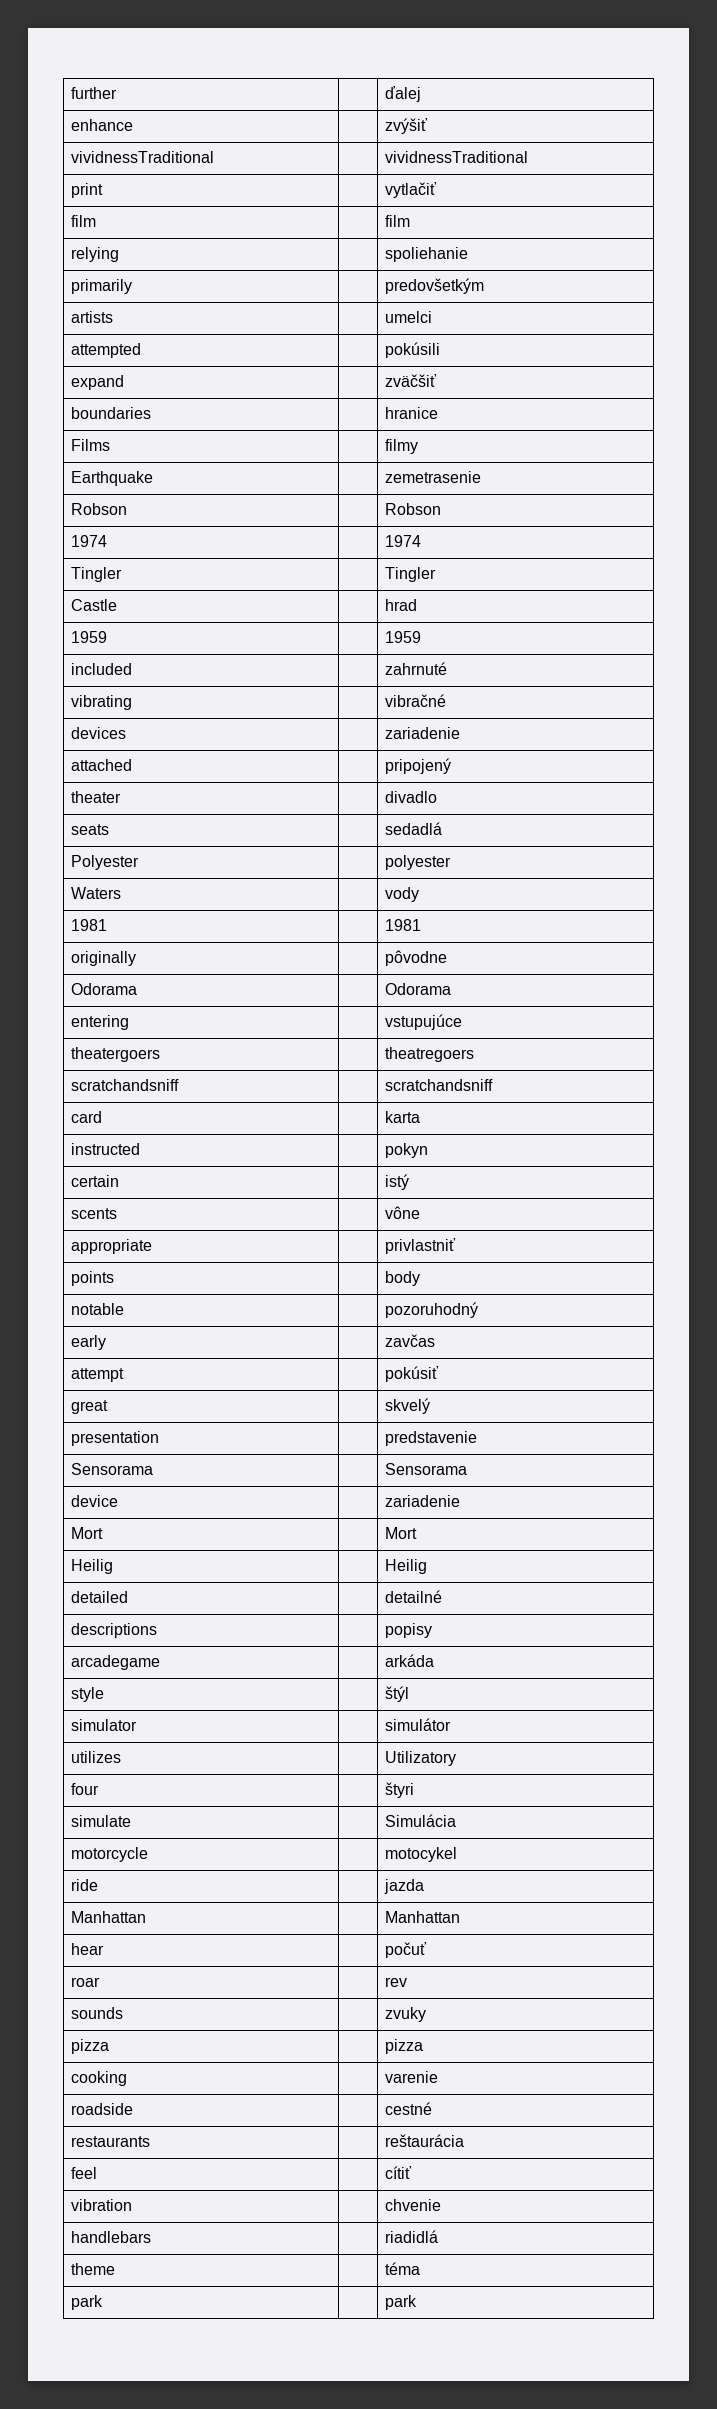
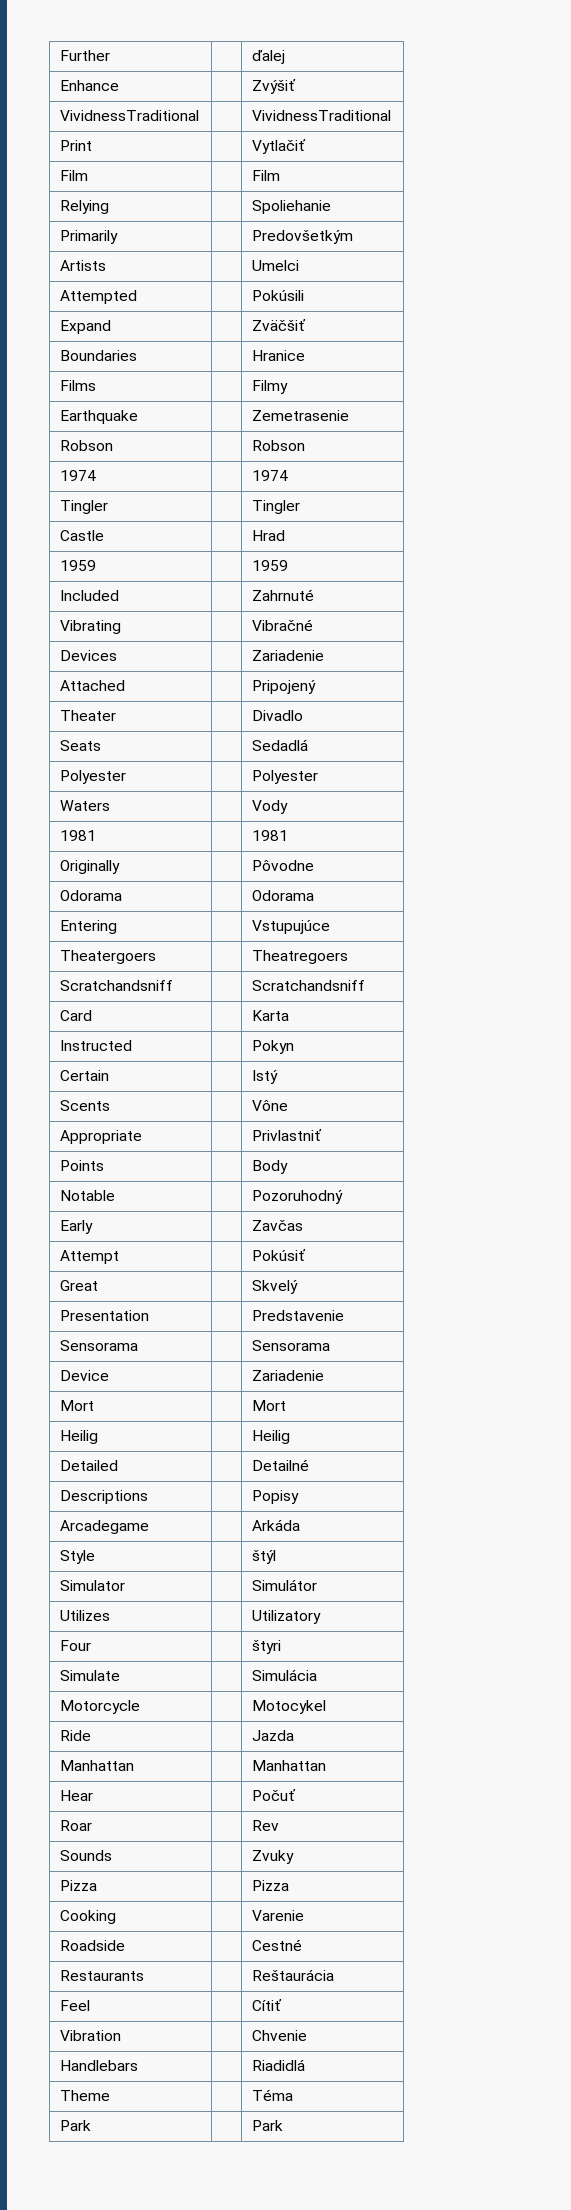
- further | | ďalej
+ Further | | ďalej
- enhance | | zvýšiť
- vividnessTraditional | | vividnessTraditional
- print | | vytlačiť
- film | | film
- relying | | spoliehanie
- primarily | | predovšetkým
- artists | | umelci
- attempted | | pokúsili
- expand | | zväčšiť
- boundaries | | hranice
+ Enhance | | Zvýšiť
+ VividnessTraditional | | VividnessTraditional
+ Print | | Vytlačiť
+ Film | | Film
+ Relying | | Spoliehanie
+ Primarily | | Predovšetkým
+ Artists | | Umelci
+ Attempted | | Pokúsili
+ Expand | | Zväčšiť
+ Boundaries | | Hranice
- Films | | filmy
+ Films | | Filmy
- Earthquake | | zemetrasenie
+ Earthquake | | Zemetrasenie
- Castle | | hrad
+ Castle | | Hrad
- included | | zahrnuté
- vibrating | | vibračné
- devices | | zariadenie
- attached | | pripojený
- theater | | divadlo
- seats | | sedadlá
+ Included | | Zahrnuté
+ Vibrating | | Vibračné
+ Devices | | Zariadenie
+ Attached | | Pripojený
+ Theater | | Divadlo
+ Seats | | Sedadlá
- Polyester | | polyester
+ Polyester | | Polyester
- Waters | | vody
+ Waters | | Vody
- originally | | pôvodne
+ Originally | | Pôvodne
- entering | | vstupujúce
- theatergoers | | theatregoers
- scratchandsniff | | scratchandsniff
- card | | karta
- instructed | | pokyn
- certain | | istý
- scents | | vône
- appropriate | | privlastniť
- points | | body
- notable | | pozoruhodný
- early | | zavčas
- attempt | | pokúsiť
- great | | skvelý
- presentation | | predstavenie
+ Entering | | Vstupujúce
+ Theatergoers | | Theatregoers
+ Scratchandsniff | | Scratchandsniff
+ Card | | Karta
+ Instructed | | Pokyn
+ Certain | | Istý
+ Scents | | Vône
+ Appropriate | | Privlastniť
+ Points | | Body
+ Notable | | Pozoruhodný
+ Early | | Zavčas
+ Attempt | | Pokúsiť
+ Great | | Skvelý
+ Presentation | | Predstavenie
- device | | zariadenie
+ Device | | Zariadenie
- detailed | | detailné
- descriptions | | popisy
- arcadegame | | arkáda
- style | | štýl
- simulator | | simulátor
- utilizes | | Utilizatory
+ Detailed | | Detailné
+ Descriptions | | Popisy
+ Arcadegame | | Arkáda
+ Style | | štýl
+ Simulator | | Simulátor
+ Utilizes | | Utilizatory
- four | | štyri
+ Four | | štyri
- simulate | | Simulácia
+ Simulate | | Simulácia
- motorcycle | | motocykel
- ride | | jazda
+ Motorcycle | | Motocykel
+ Ride | | Jazda
  Manhattan | | Manhattan
- hear | | počuť
- roar | | rev
- sounds | | zvuky
- pizza | | pizza
- cooking | | varenie
- roadside | | cestné
- restaurants | | reštaurácia
- feel | | cítiť
- vibration | | chvenie
- handlebars | | riadidlá
- theme | | téma
- park | | park
+ Hear | | Počuť
+ Roar | | Rev
+ Sounds | | Zvuky
+ Pizza | | Pizza
+ Cooking | | Varenie
+ Roadside | | Cestné
+ Restaurants | | Reštaurácia
+ Feel | | Cítiť
+ Vibration | | Chvenie
+ Handlebars | | Riadidlá
+ Theme | | Téma
+ Park | | Park

